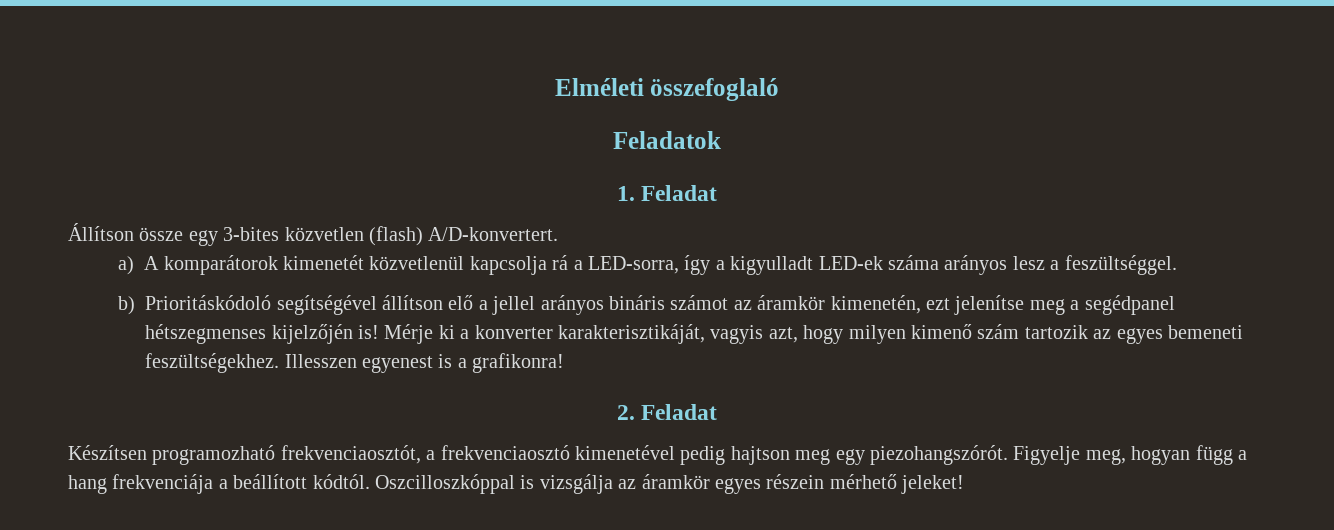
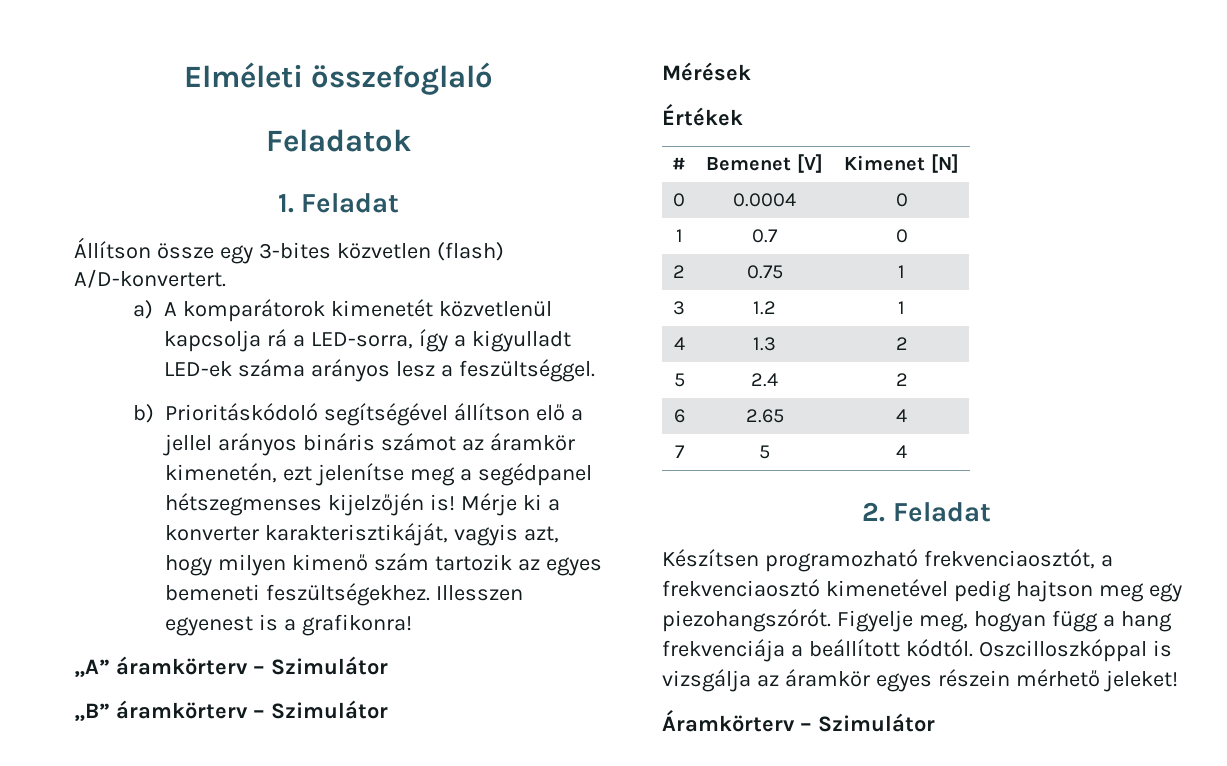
+ „A” áramkörterv – Szimulátor
+ „B” áramkörterv – Szimulátor
+ Mérések
+ Értékek
+ # | Bemenet [V] | Kimenet [N]
+ 0 | 0.0004 | 0
+ 1 | 0.7 | 0
+ 2 | 0.75 | 1
+ 3 | 1.2 | 1
+ 4 | 1.3 | 2
+ 5 | 2.4 | 2
+ 6 | 2.65 | 4
+ 7 | 5 | 4
+ Áramkörterv – Szimulátor

